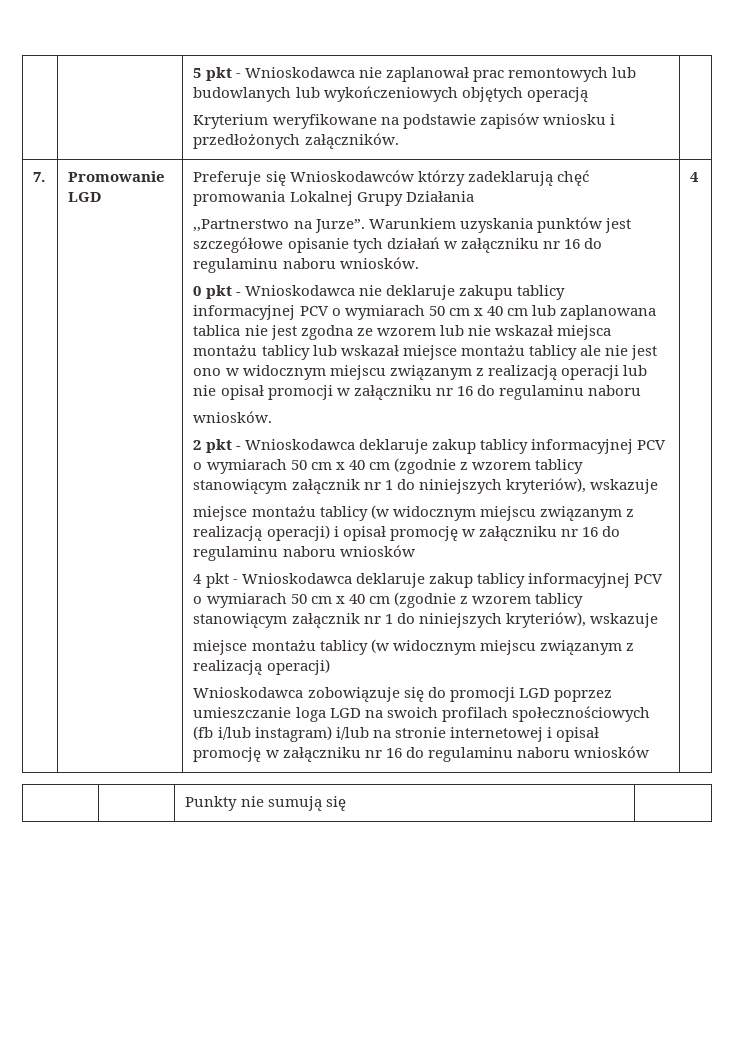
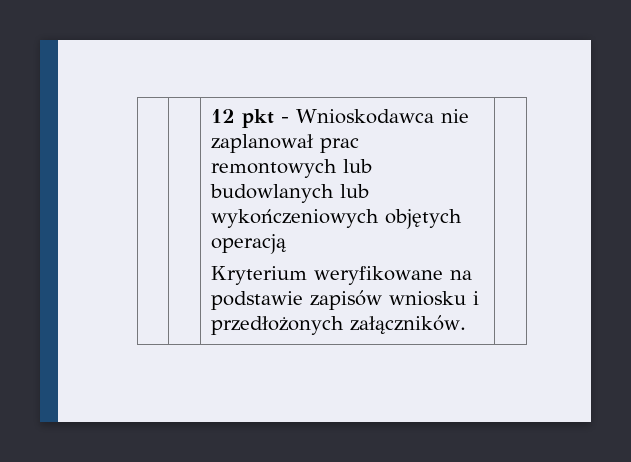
- | | 5 pkt - Wnioskodawca nie zaplanował prac remontowych lub budowlanych lub wykończeniowych objętych operacją
+ | | 12 pkt - Wnioskodawca nie zaplanował prac remontowych lub budowlanych lub wykończeniowych objętych operacją
- 7. | Promowanie LGD | Preferuje się Wnioskodawców którzy zadeklarują chęć promowania Lokalnej Grupy Działania
- ,,Partnerstwo na Jurze”. Warunkiem uzyskania punktów jest szczegółowe opisanie tych działań w załączniku nr 16 do regulaminu naboru wniosków.
- 0 pkt - Wnioskodawca nie deklaruje zakupu tablicy informacyjnej PCV o wymiarach 50 cm x 40 cm lub zaplanowana tablica nie jest zgodna ze wzorem lub nie wskazał miejsca montażu tablicy lub wskazał miejsce montażu tablicy ale nie jest ono w widocznym miejscu związanym z realizacją operacji lub nie opisał promocji w załączniku nr 16 do regulaminu naboru
- wniosków.
- 2 pkt - Wnioskodawca deklaruje zakup tablicy informacyjnej PCV o wymiarach 50 cm x 40 cm (zgodnie z wzorem tablicy stanowiącym załącznik nr 1 do niniejszych kryteriów), wskazuje
- miejsce montażu tablicy (w widocznym miejscu związanym z realizacją operacji) i opisał promocję w załączniku nr 16 do regulaminu naboru wniosków
- 4 pkt - Wnioskodawca deklaruje zakup tablicy informacyjnej PCV o wymiarach 50 cm x 40 cm (zgodnie z wzorem tablicy stanowiącym załącznik nr 1 do niniejszych kryteriów), wskazuje
- miejsce montażu tablicy (w widocznym miejscu związanym z realizacją operacji)
- Wnioskodawca zobowiązuje się do promocji LGD poprzez umieszczanie loga LGD na swoich profilach społecznościowych (fb i/lub instagram) i/lub na stronie internetowej i opisał promocję w załączniku nr 16 do regulaminu naboru wniosków | 4
- | | Punkty nie sumują się |

